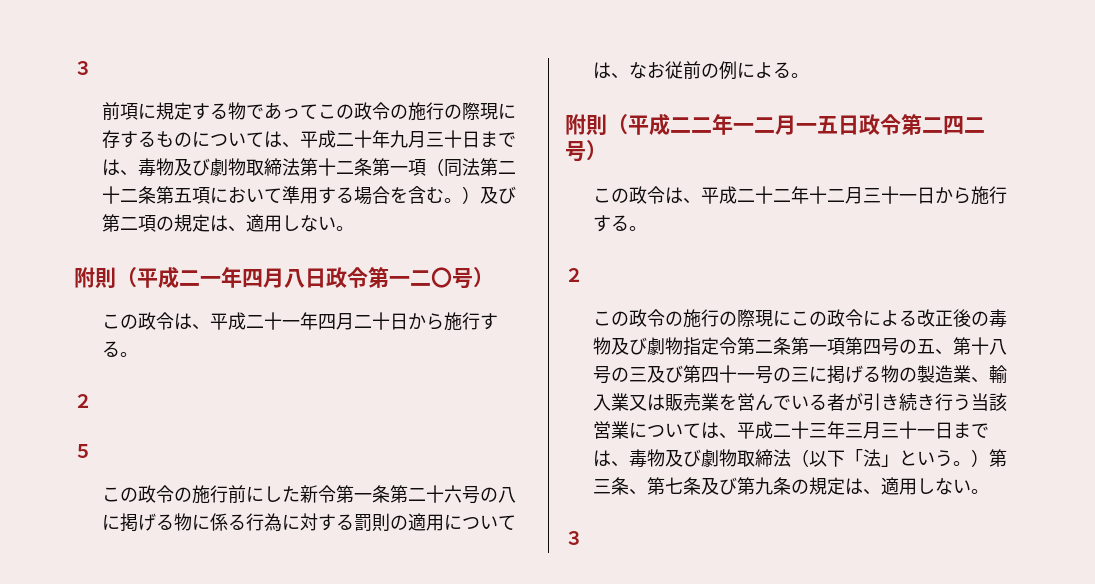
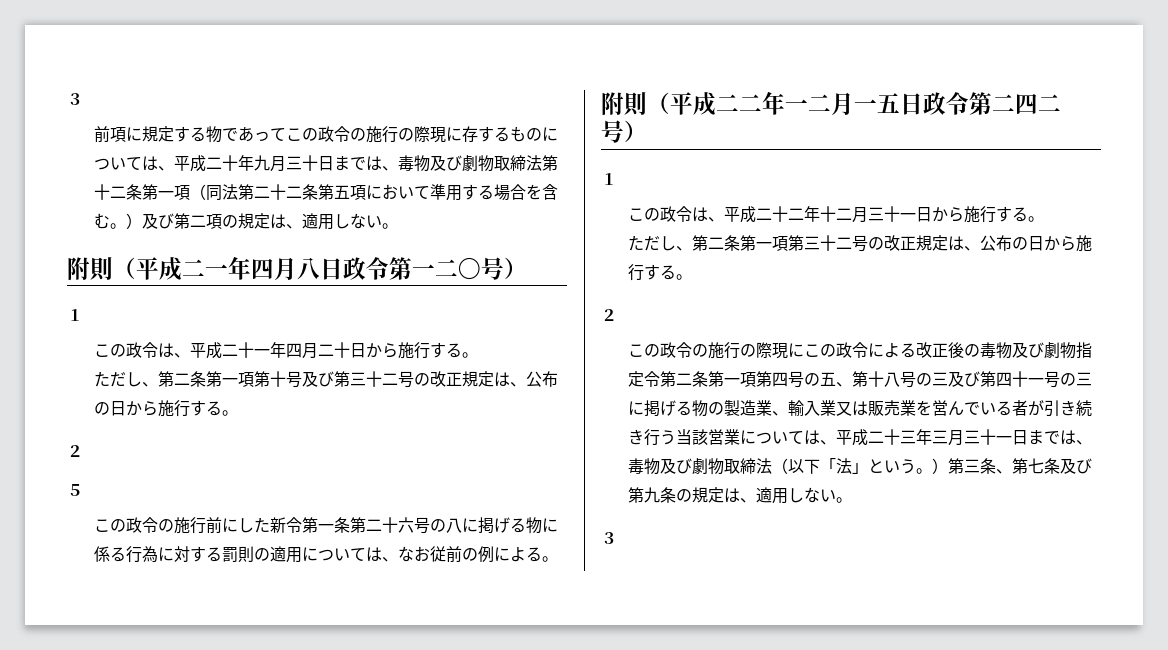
  附則（平成二一年四月八日政令第一二〇号）
+ １
+ ただし、第二条第一項第十号及び第三十二号の改正規定は、公布の日から施行する。
  附則（平成二二年一二月一五日政令第二四二号）
+ １
+ ただし、第二条第一項第三十二号の改正規定は、公布の日から施行する。

